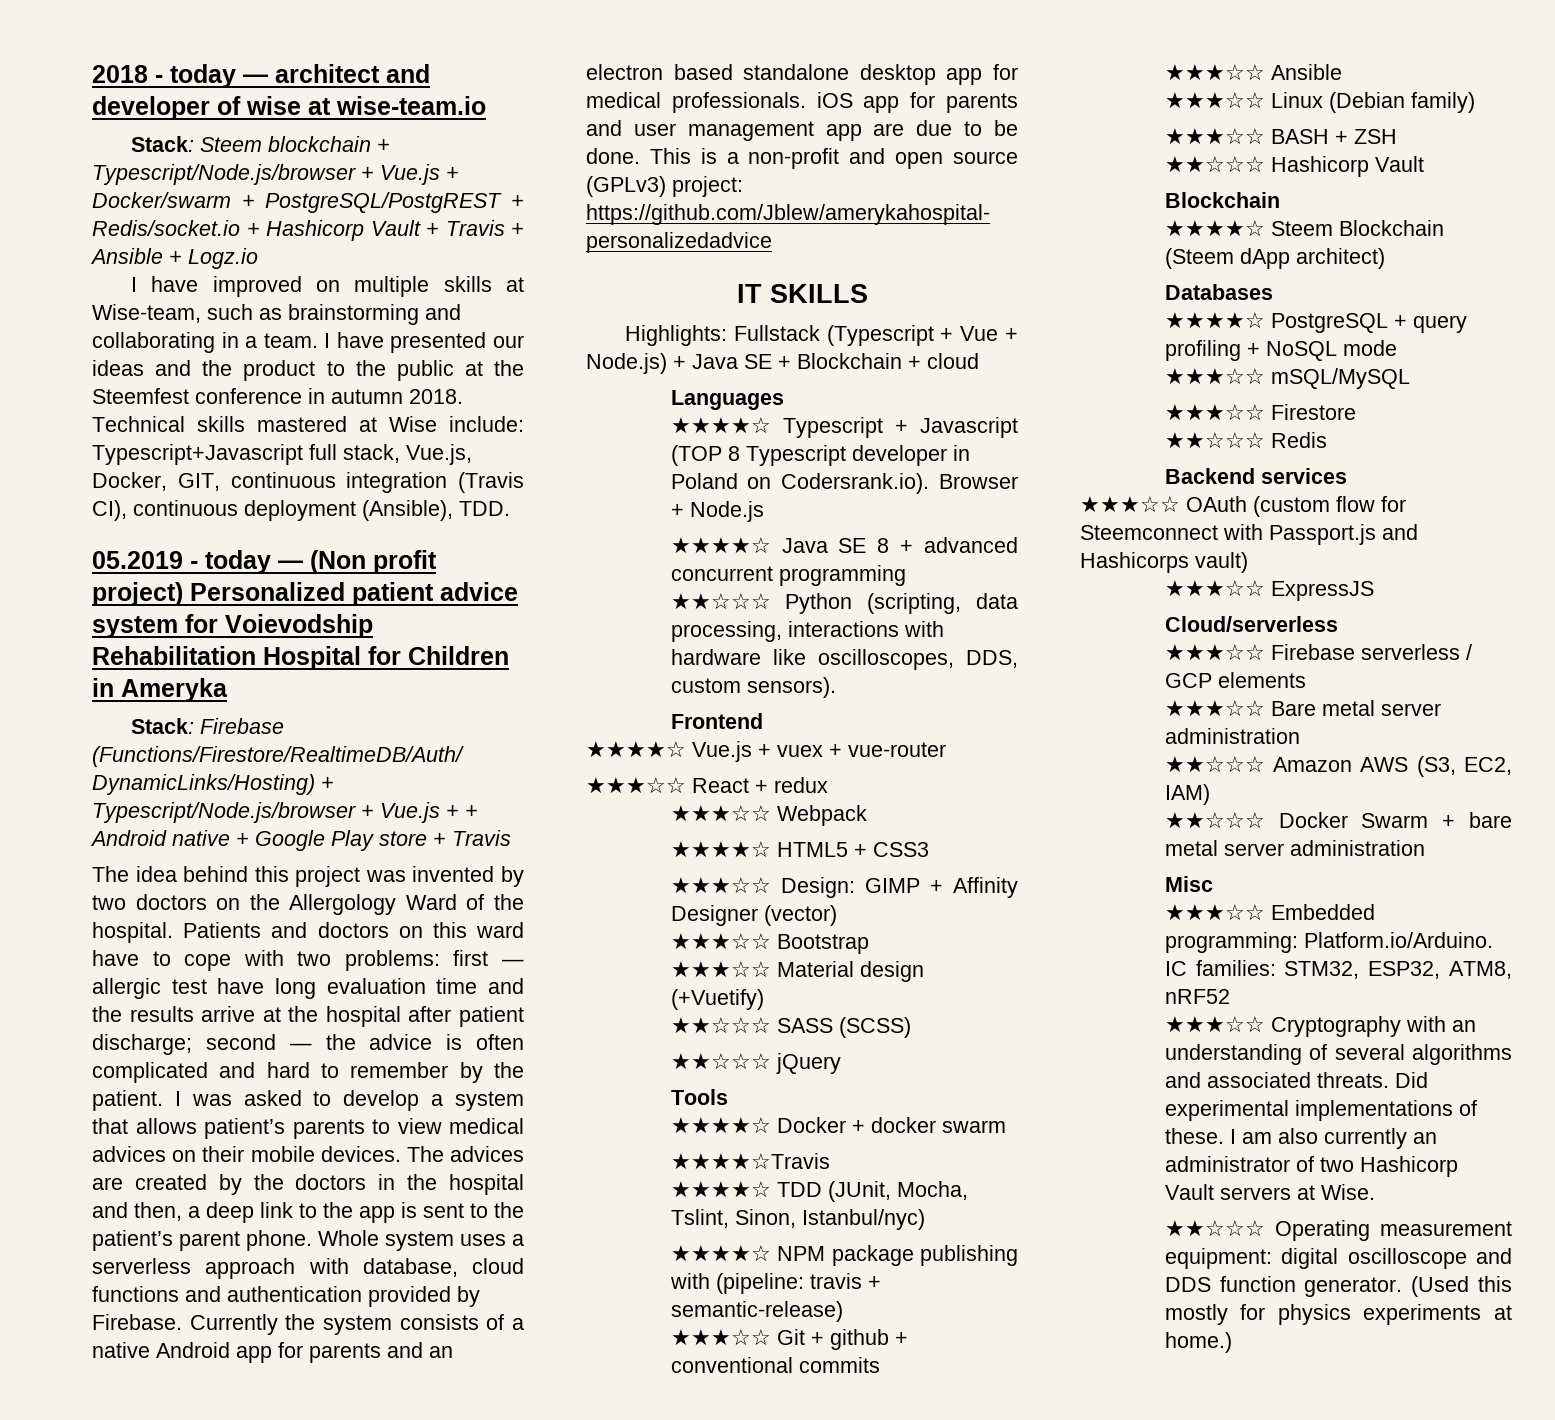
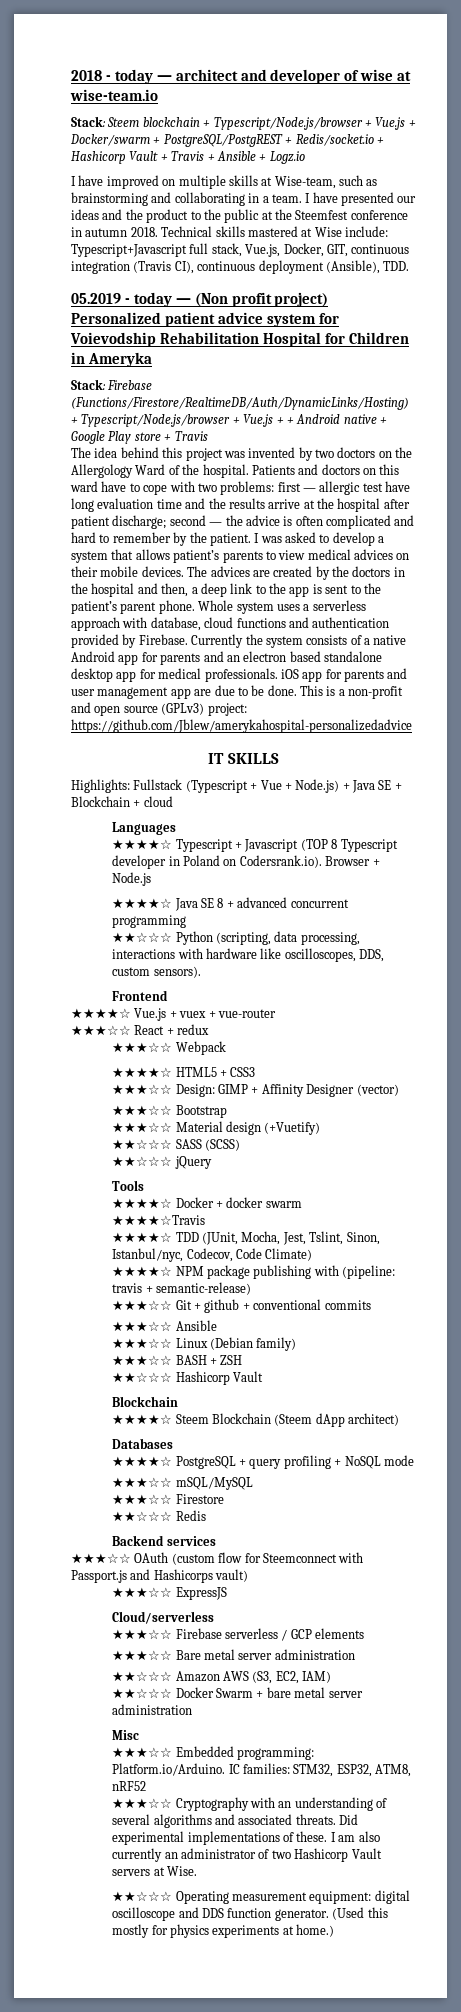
- ★★★★☆ TDD (JUnit, Mocha, Tslint, Sinon, Istanbul/nyc)
+ ★★★★☆ TDD (JUnit, Mocha, Jest, Tslint, Sinon, Istanbul/nyc, Codecov, Code Climate)

